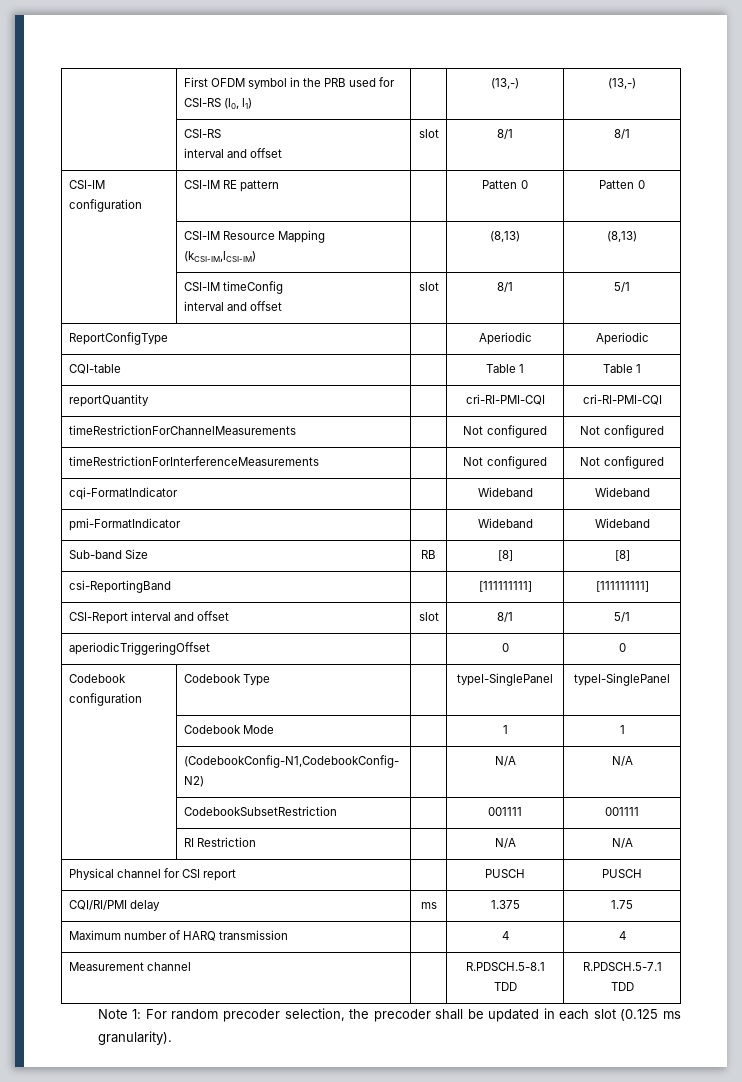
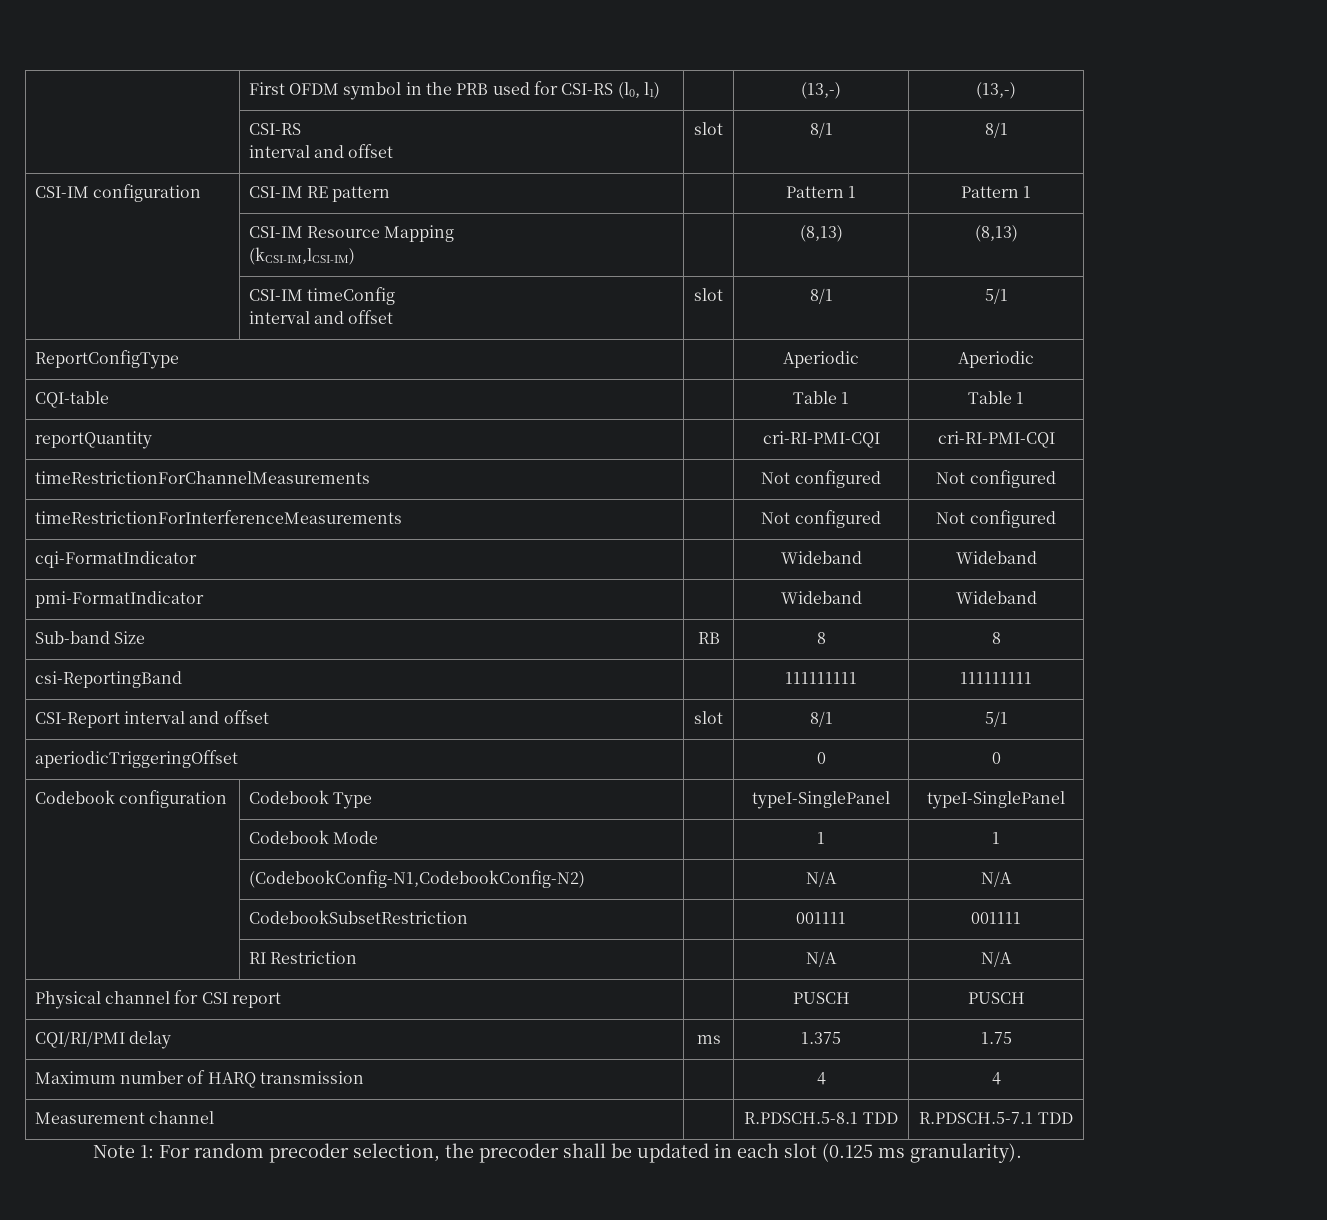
- CSI-IM configuration | CSI-IM RE pattern | | Patten 0 | Patten 0
+ CSI-IM configuration | CSI-IM RE pattern | | Pattern 1 | Pattern 1
- Sub-band Size | RB | [8] | [8]
+ Sub-band Size | RB | 8 | 8
- csi-ReportingBand | | [111111111] | [111111111]
+ csi-ReportingBand | | 111111111 | 111111111

